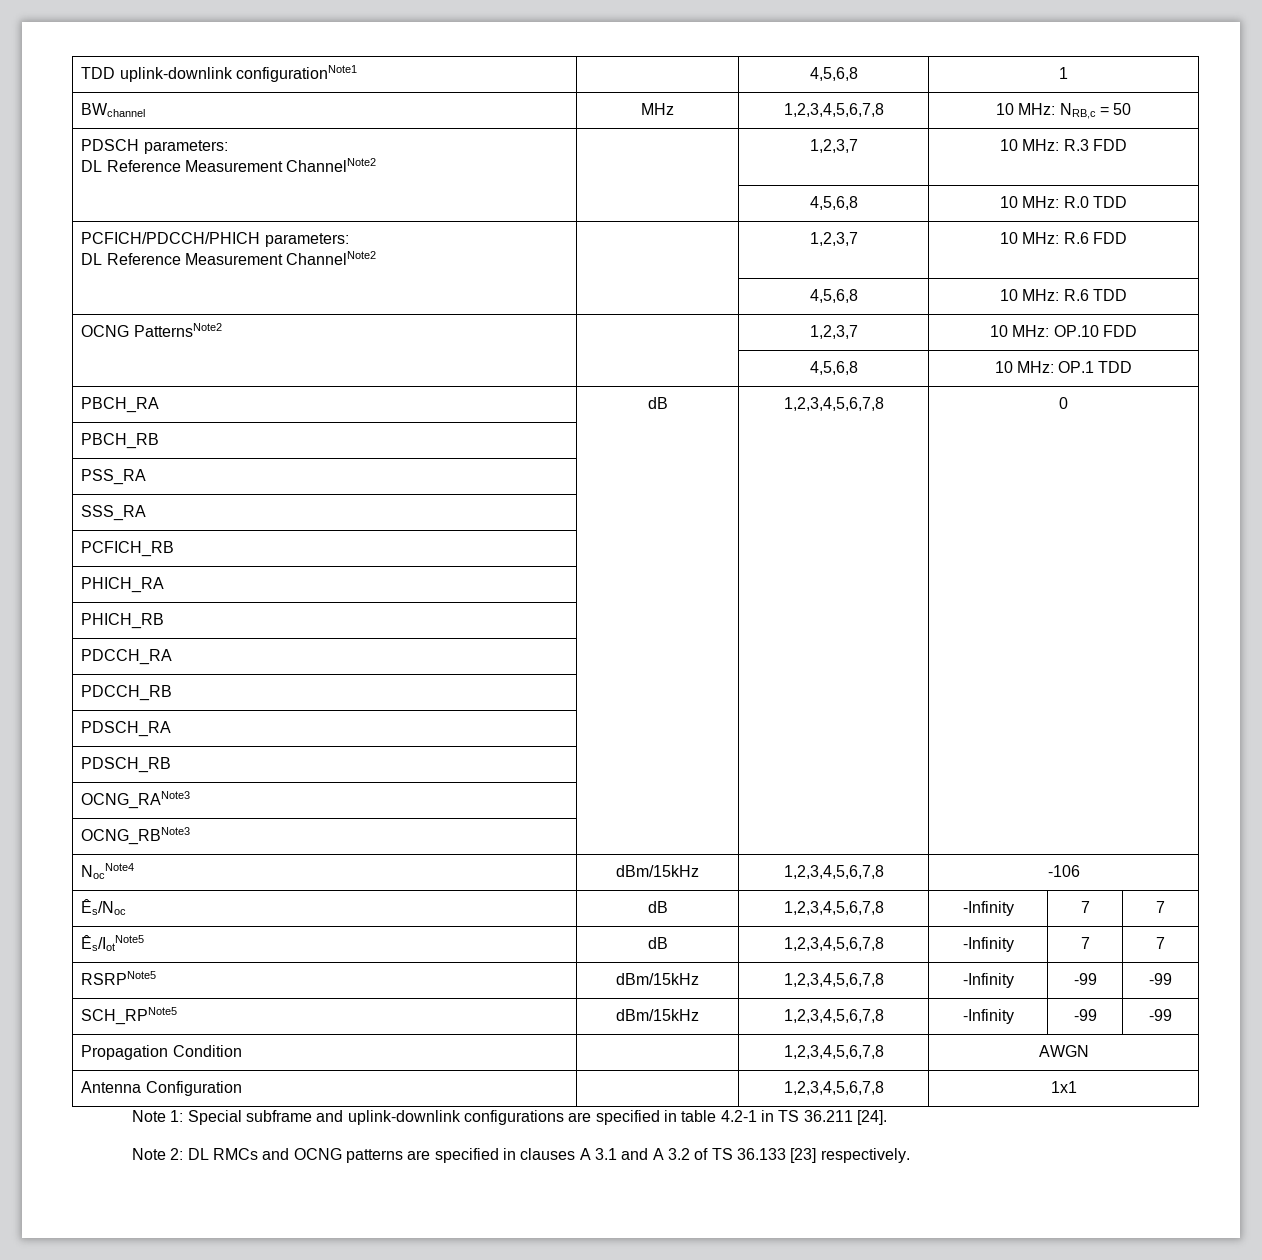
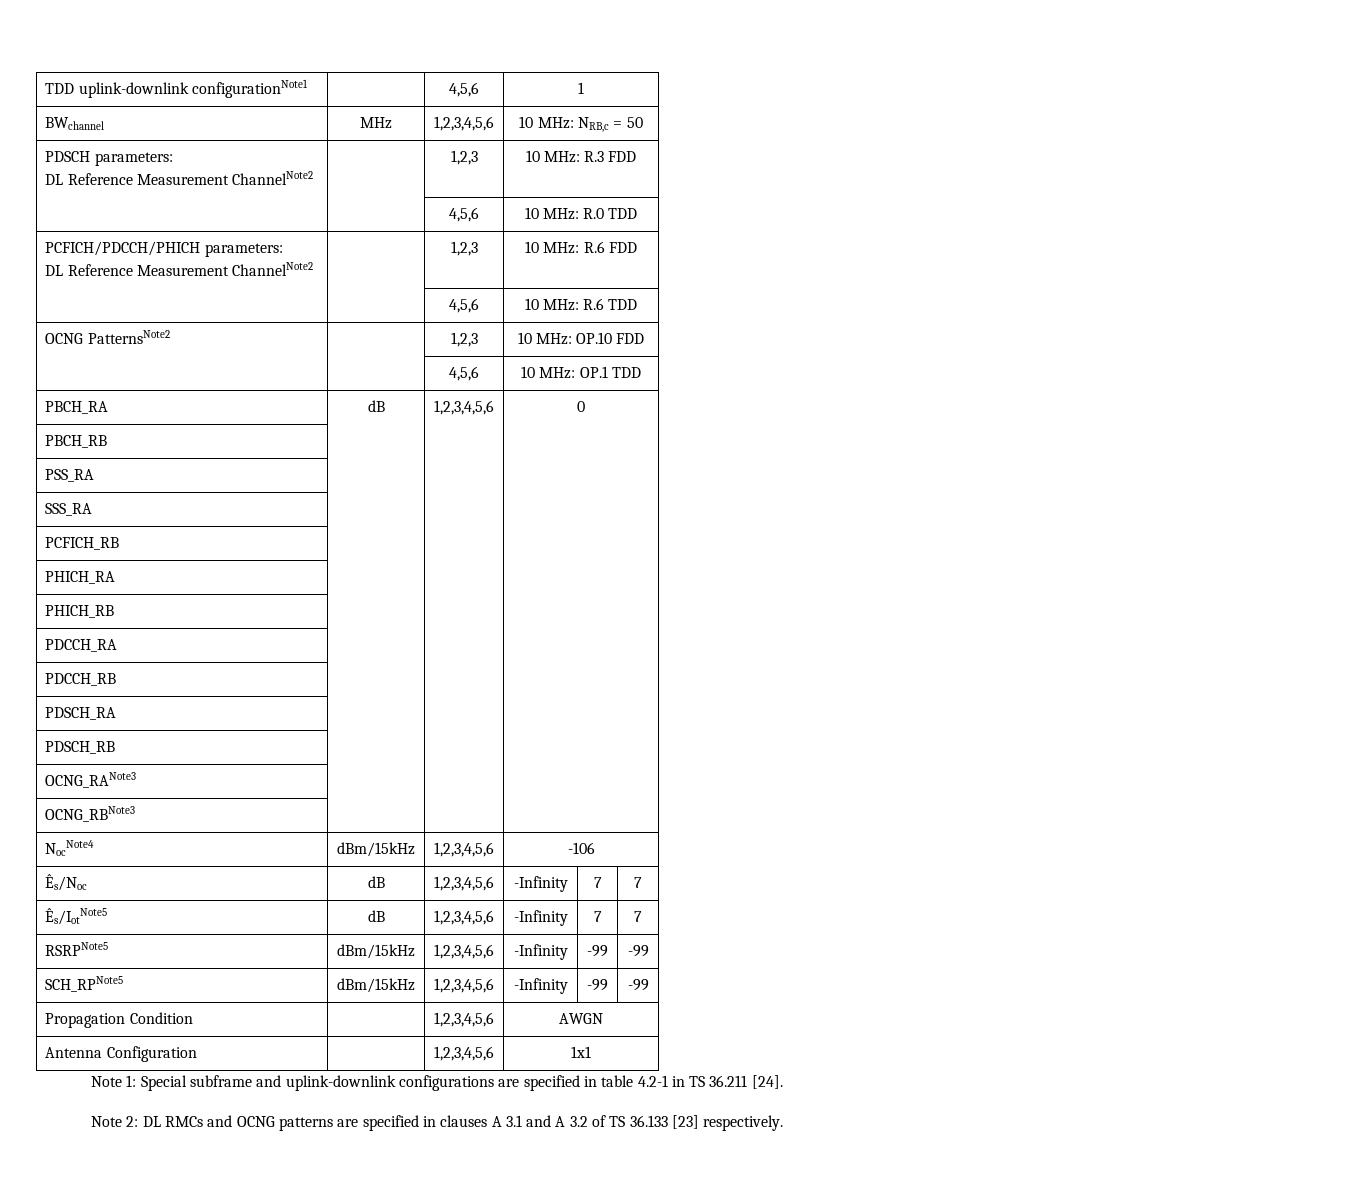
- TDD uplink-downlink configurationNote1 | | 4,5,6,8 | 1
+ TDD uplink-downlink configurationNote1 | | 4,5,6 | 1
- BWchannel | MHz | 1,2,3,4,5,6,7,8 | 10 MHz: NRB,c = 50
+ BWchannel | MHz | 1,2,3,4,5,6 | 10 MHz: NRB,c = 50
  PDSCH parameters:
- DL Reference Measurement ChannelNote2 | | 1,2,3,7 | 10 MHz: R.3 FDD
+ DL Reference Measurement ChannelNote2 | | 1,2,3 | 10 MHz: R.3 FDD
- | | 4,5,6,8 | 10 MHz: R.0 TDD
+ | | 4,5,6 | 10 MHz: R.0 TDD
  PCFICH/PDCCH/PHICH parameters:
- DL Reference Measurement ChannelNote2 | | 1,2,3,7 | 10 MHz: R.6 FDD
+ DL Reference Measurement ChannelNote2 | | 1,2,3 | 10 MHz: R.6 FDD
- | | 4,5,6,8 | 10 MHz: R.6 TDD
+ | | 4,5,6 | 10 MHz: R.6 TDD
- OCNG PatternsNote2 | | 1,2,3,7 | 10 MHz: OP.10 FDD
+ OCNG PatternsNote2 | | 1,2,3 | 10 MHz: OP.10 FDD
- | | 4,5,6,8 | 10 MHz: OP.1 TDD
+ | | 4,5,6 | 10 MHz: OP.1 TDD
- PBCH_RA | dB | 1,2,3,4,5,6,7,8 | 0
+ PBCH_RA | dB | 1,2,3,4,5,6 | 0
- NocNote4 | dBm/15kHz | 1,2,3,4,5,6,7,8 | -106
+ NocNote4 | dBm/15kHz | 1,2,3,4,5,6 | -106
- Ês/Noc | dB | 1,2,3,4,5,6,7,8 | -Infinity | 7 | 7
+ Ês/Noc | dB | 1,2,3,4,5,6 | -Infinity | 7 | 7
- Ês/IotNote5 | dB | 1,2,3,4,5,6,7,8 | -Infinity | 7 | 7
+ Ês/IotNote5 | dB | 1,2,3,4,5,6 | -Infinity | 7 | 7
- RSRPNote5 | dBm/15kHz | 1,2,3,4,5,6,7,8 | -Infinity | -99 | -99
+ RSRPNote5 | dBm/15kHz | 1,2,3,4,5,6 | -Infinity | -99 | -99
- SCH_RPNote5 | dBm/15kHz | 1,2,3,4,5,6,7,8 | -Infinity | -99 | -99
+ SCH_RPNote5 | dBm/15kHz | 1,2,3,4,5,6 | -Infinity | -99 | -99
- Propagation Condition | | 1,2,3,4,5,6,7,8 | AWGN
+ Propagation Condition | | 1,2,3,4,5,6 | AWGN
- Antenna Configuration | | 1,2,3,4,5,6,7,8 | 1x1
+ Antenna Configuration | | 1,2,3,4,5,6 | 1x1

